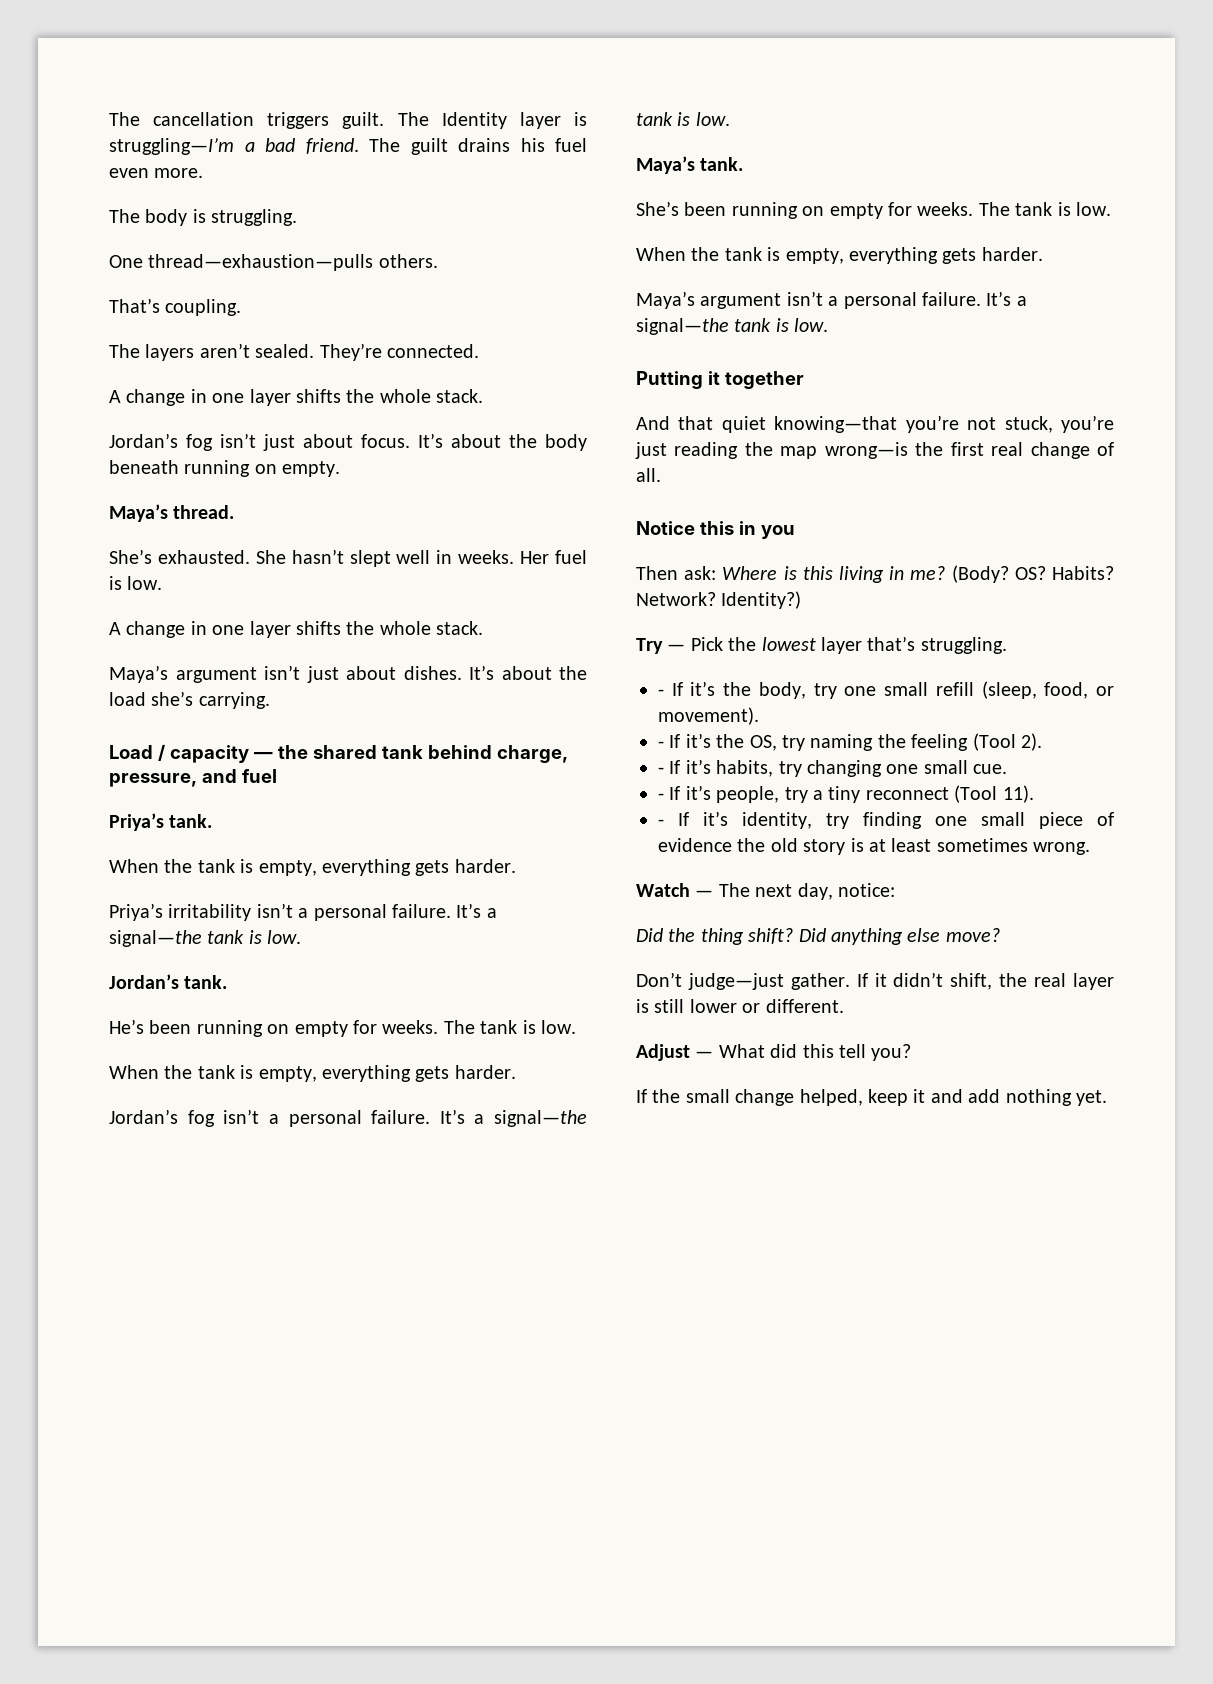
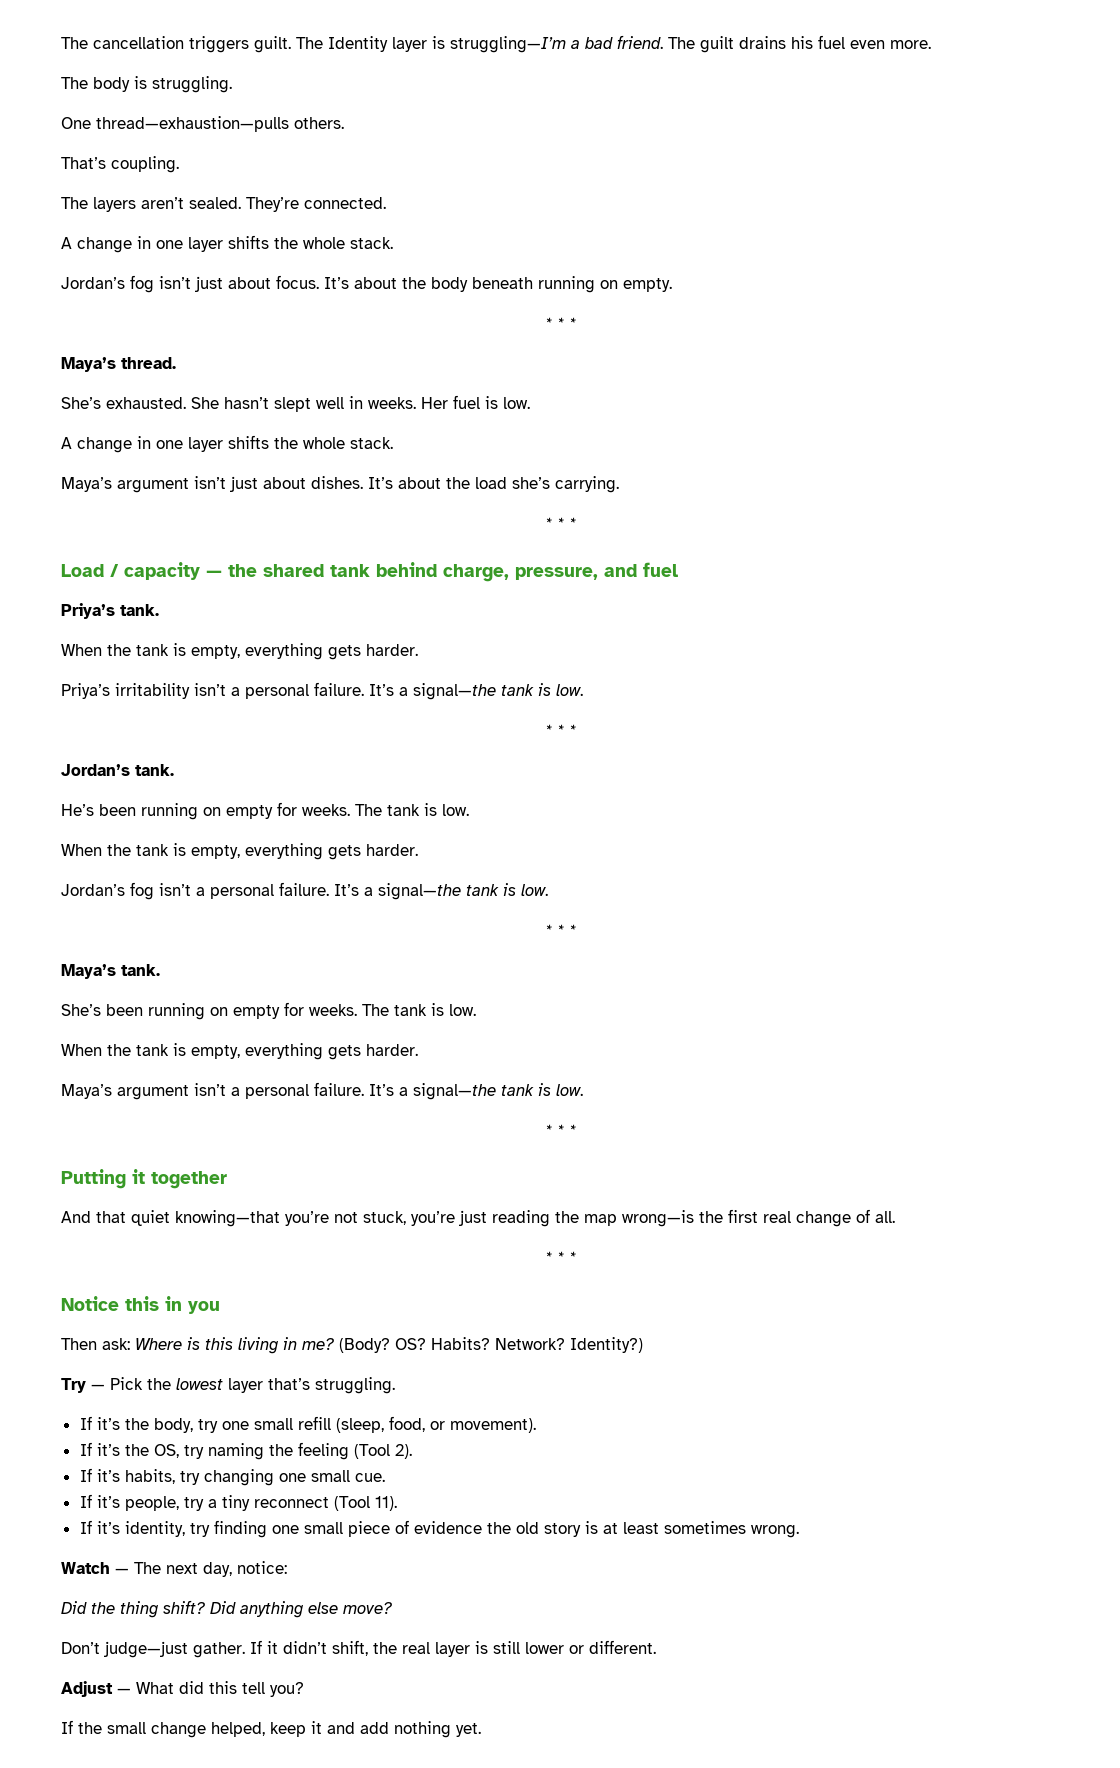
  It’s about the body beneath running on empty.
+ * * *
  It’s about the load she’s carrying.
+ * * *
  Priya’s irritability isn’t a personal failure. It’s a signal—the tank is low.
+ * * *
  Jordan’s fog isn’t a personal failure. It’s a signal—the tank is low.
+ * * *
  Maya’s argument isn’t a personal failure. It’s a signal—the tank is low.
+ * * *
  And that quiet knowing—that you’re not stuck, you’re just reading the map wrong—is the first real change of all.
+ * * *
- - If it’s the body, try one small refill (sleep, food, or movement).
+ If it’s the body, try one small refill (sleep, food, or movement).
- - If it’s the OS, try naming the feeling (Tool 2).
+ If it’s the OS, try naming the feeling (Tool 2).
- - If it’s habits, try changing one small cue.
+ If it’s habits, try changing one small cue.
- - If it’s people, try a tiny reconnect (Tool 11).
+ If it’s people, try a tiny reconnect (Tool 11).
- - If it’s identity, try finding one small piece of evidence the old story is at least sometimes wrong.
+ If it’s identity, try finding one small piece of evidence the old story is at least sometimes wrong.

